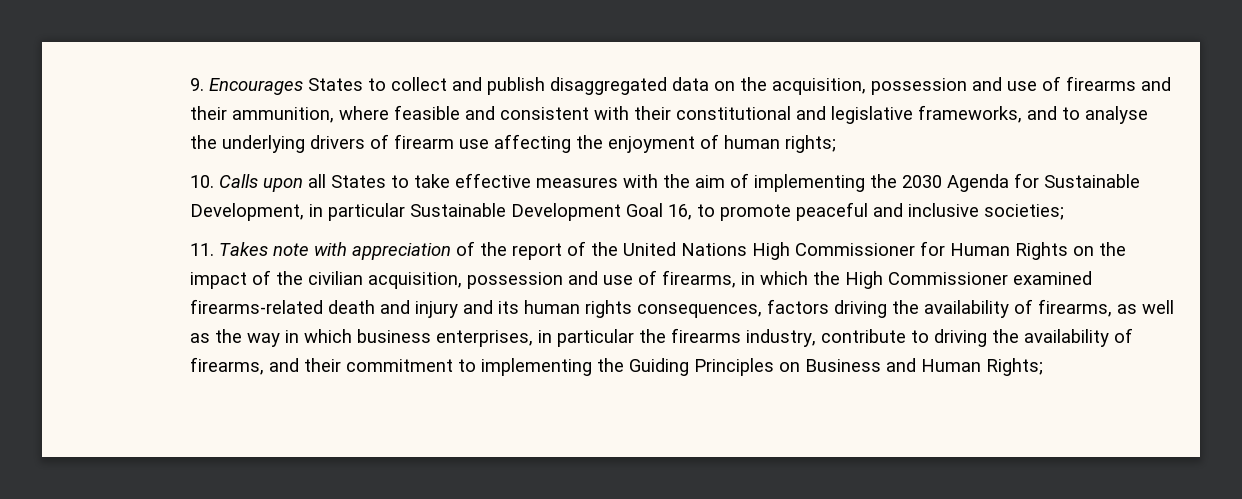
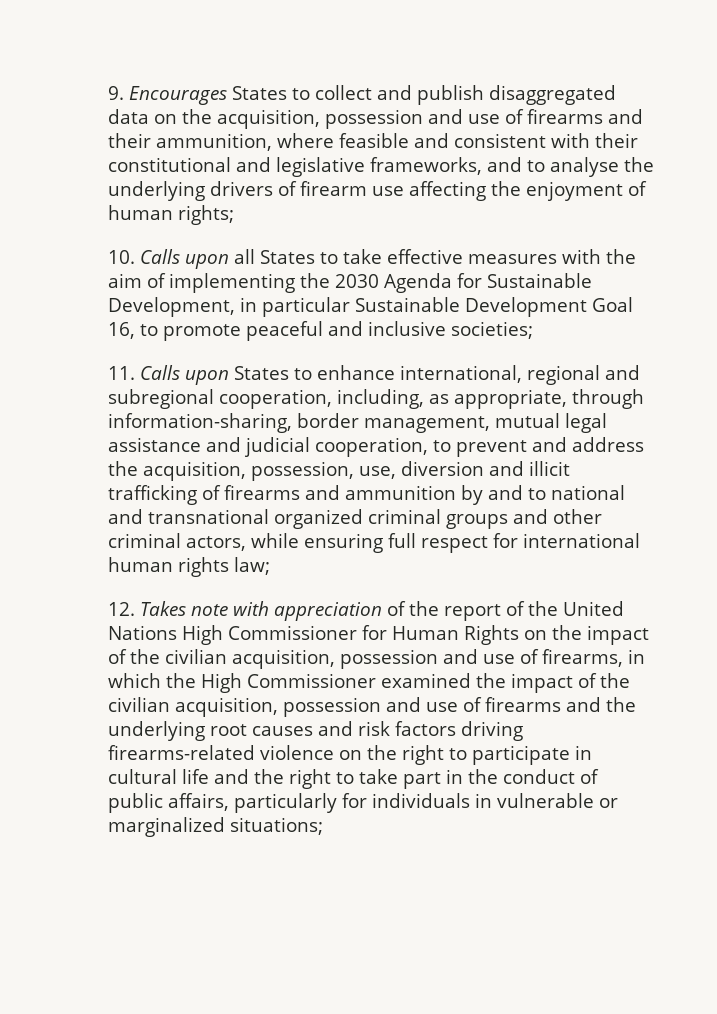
- 11. Takes note with appreciation of the report of the United Nations High Commissioner for Human Rights on the impact of the civilian acquisition, possession and use of firearms, in which the High Commissioner examined firearms-related death and injury and its human rights consequences, factors driving the availability of firearms, as well as the way in which business enterprises, in particular the firearms industry, contribute to driving the availability of firearms, and their commitment to implementing the Guiding Principles on Business and Human Rights;
+ 11. Calls upon States to enhance international, regional and subregional cooperation, including, as appropriate, through information-sharing, border management, mutual legal assistance and judicial cooperation, to prevent and address the acquisition, possession, use, diversion and illicit trafficking of firearms and ammunition by and to national and transnational organized criminal groups and other criminal actors, while ensuring full respect for international human rights law;
+ 12. Takes note with appreciation of the report of the United Nations High Commissioner for Human Rights on the impact of the civilian acquisition, possession and use of firearms, in which the High Commissioner examined the impact of the civilian acquisition, possession and use of firearms and the underlying root causes and risk factors driving firearms-related violence on the right to participate in cultural life and the right to take part in the conduct of public affairs, particularly for individuals in vulnerable or marginalized situations;

